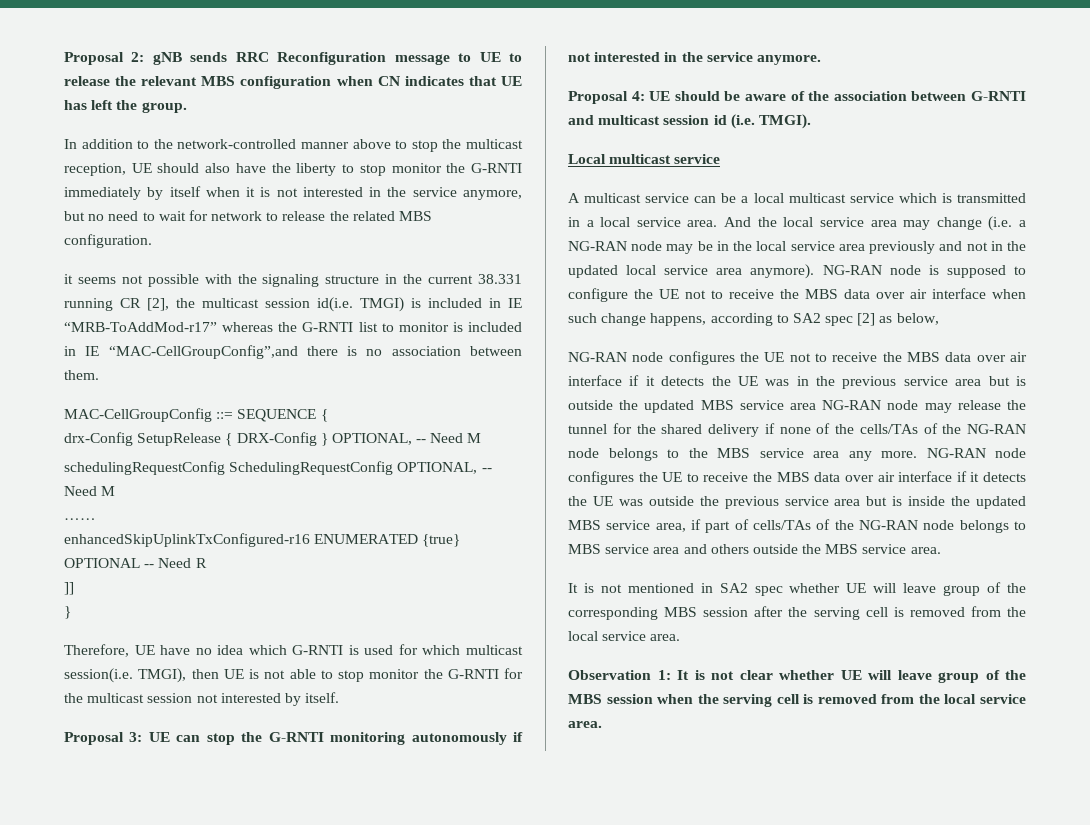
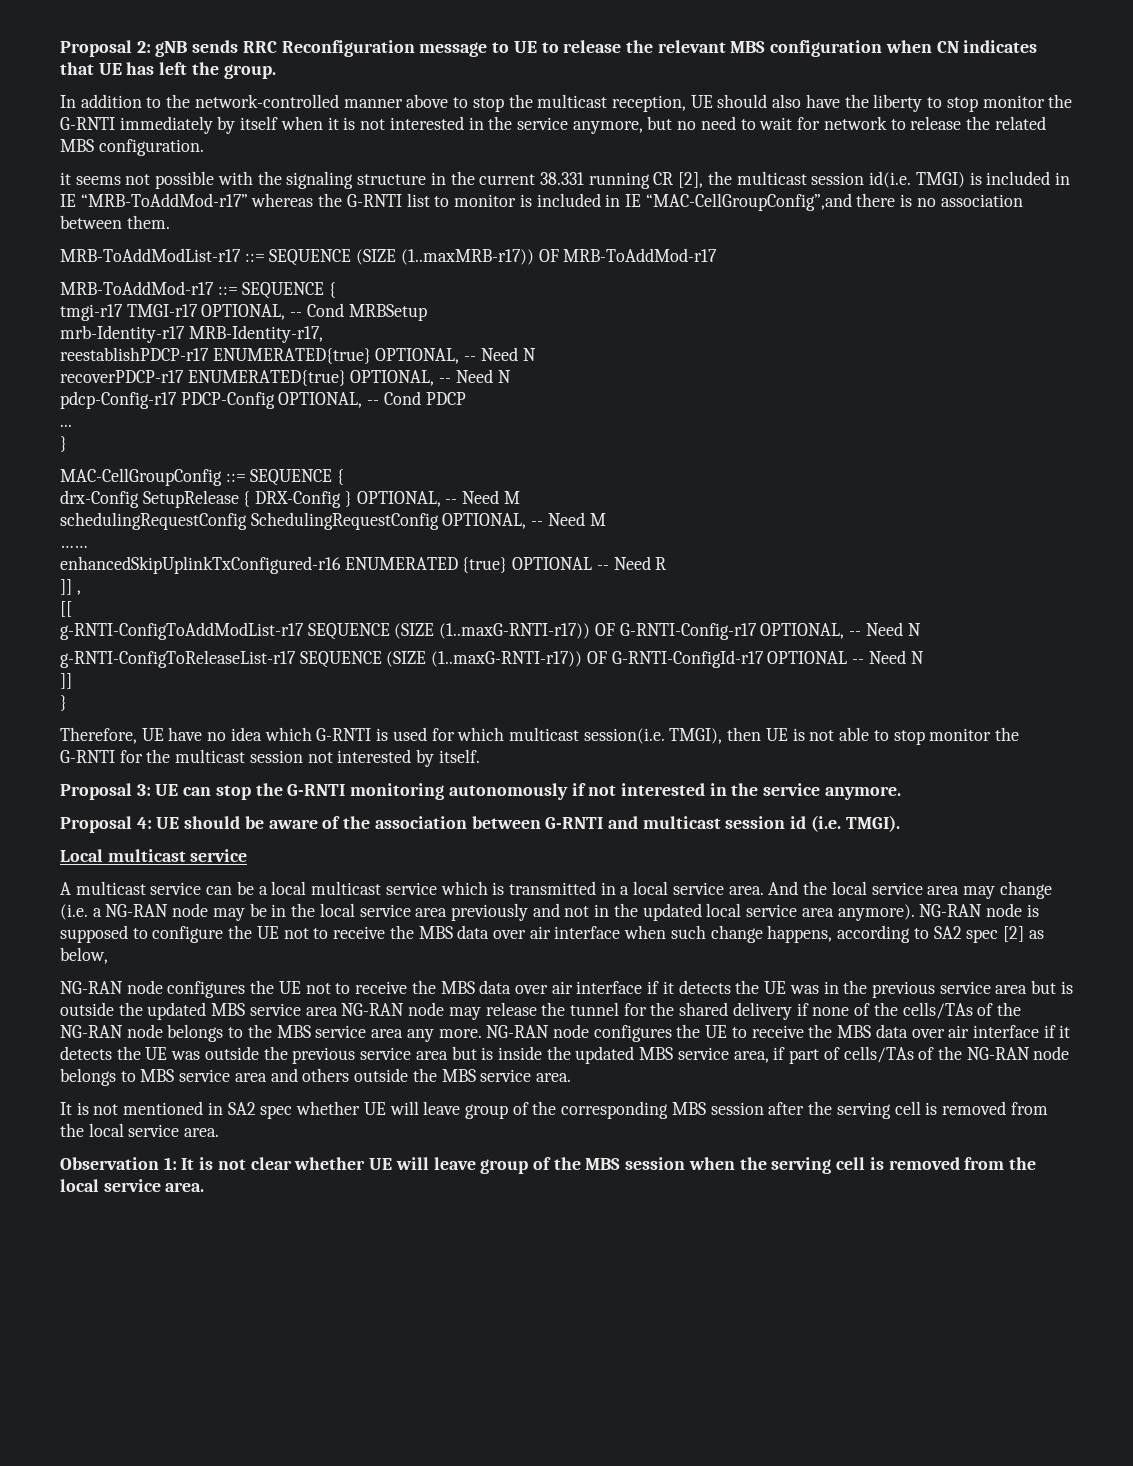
+ MRB-ToAddModList-r17 ::= SEQUENCE (SIZE (1..maxMRB-r17)) OF MRB-ToAddMod-r17
+ MRB-ToAddMod-r17 ::= SEQUENCE {
+ tmgi-r17 TMGI-r17 OPTIONAL, -- Cond MRBSetup
+ mrb-Identity-r17 MRB-Identity-r17,
+ reestablishPDCP-r17 ENUMERATED{true} OPTIONAL, -- Need N
+ recoverPDCP-r17 ENUMERATED{true} OPTIONAL, -- Need N
+ pdcp-Config-r17 PDCP-Config OPTIONAL, -- Cond PDCP
+ ...
+ }
+ ]] ,
+ [[
+ g-RNTI-ConfigToAddModList-r17 SEQUENCE (SIZE (1..maxG-RNTI-r17)) OF G-RNTI-Config-r17 OPTIONAL, -- Need N
+ g-RNTI-ConfigToReleaseList-r17 SEQUENCE (SIZE (1..maxG-RNTI-r17)) OF G-RNTI-ConfigId-r17 OPTIONAL -- Need N

